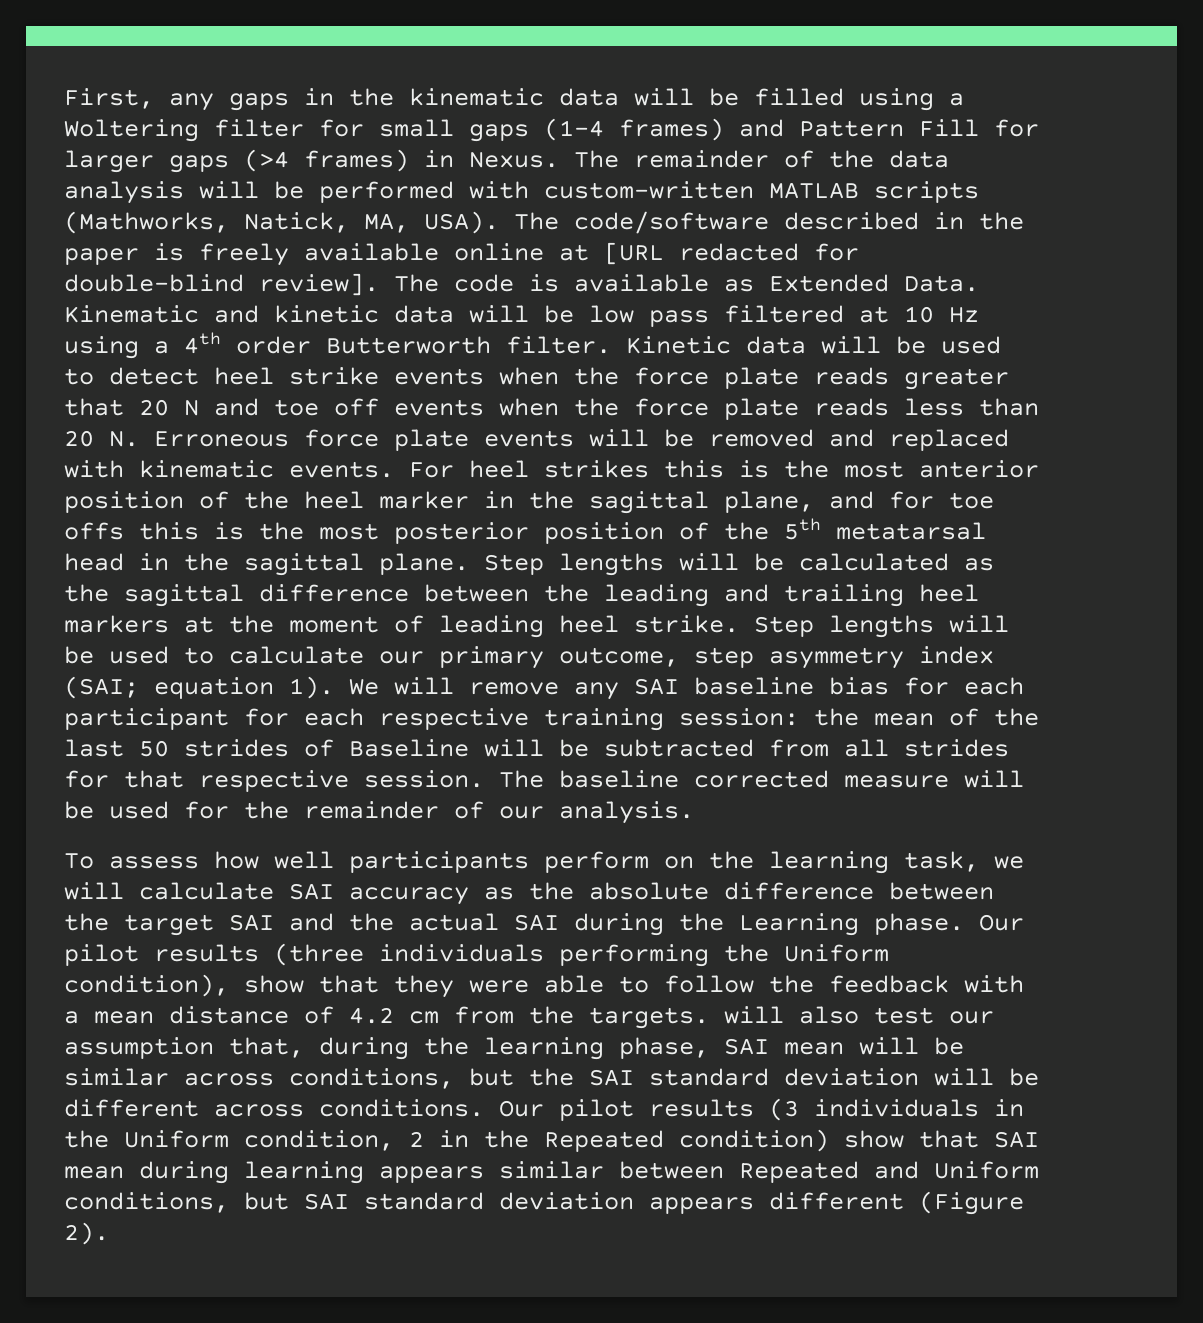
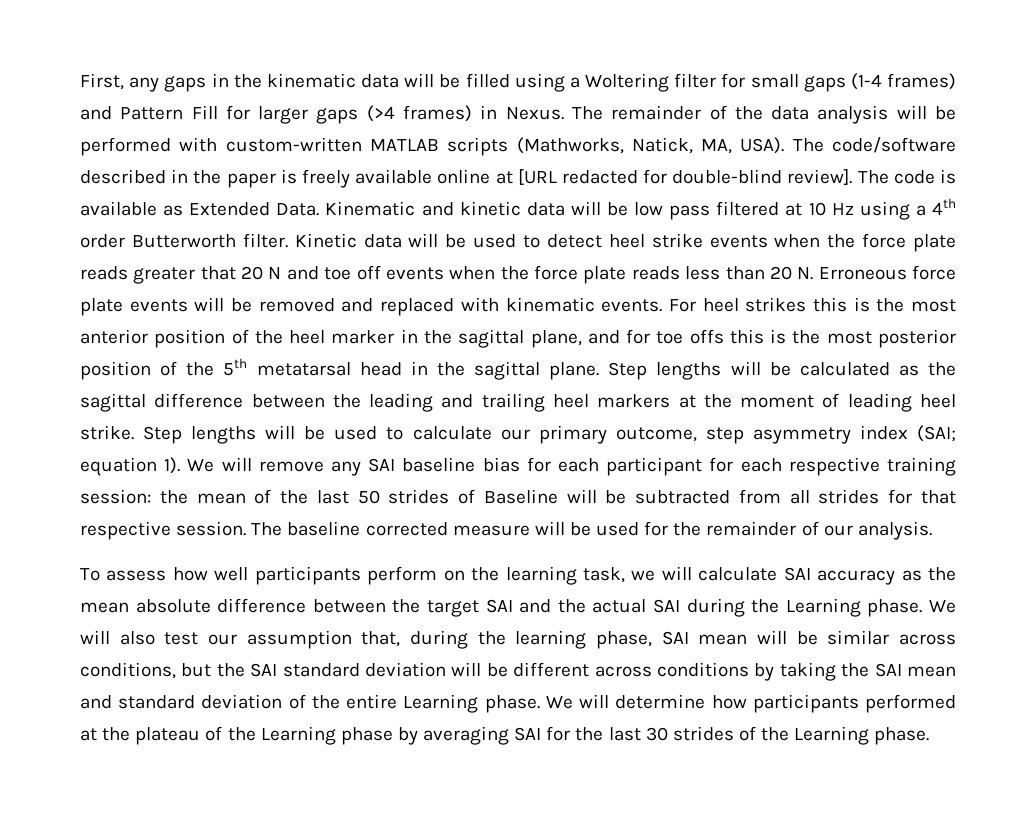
- To assess how well participants perform on the learning task, we will calculate SAI accuracy as the absolute difference between the target SAI and the actual SAI during the Learning phase.
+ To assess how well participants perform on the learning task, we will calculate SAI accuracy as the mean absolute difference between the target SAI and the actual SAI during the Learning phase.
- Our pilot results (three individuals performing the Uniform condition), show that they were able to follow the feedback with a mean distance of 4.2 cm from the targets. will also test our assumption that, during the learning phase, SAI mean will be similar across conditions, but the SAI standard deviation will be different across conditions. Our pilot results (3 individuals in the Uniform condition, 2 in the Repeated condition) show that SAI mean during learning appears similar between Repeated and Uniform conditions, but SAI standard deviation appears different (Figure 2).
+ We will also test our assumption that, during the learning phase, SAI mean will be similar across conditions, but the SAI standard deviation will be different across conditions by taking the SAI mean and standard deviation of the entire Learning phase. We will determine how participants performed at the plateau of the Learning phase by averaging SAI for the last 30 strides of the Learning phase.

